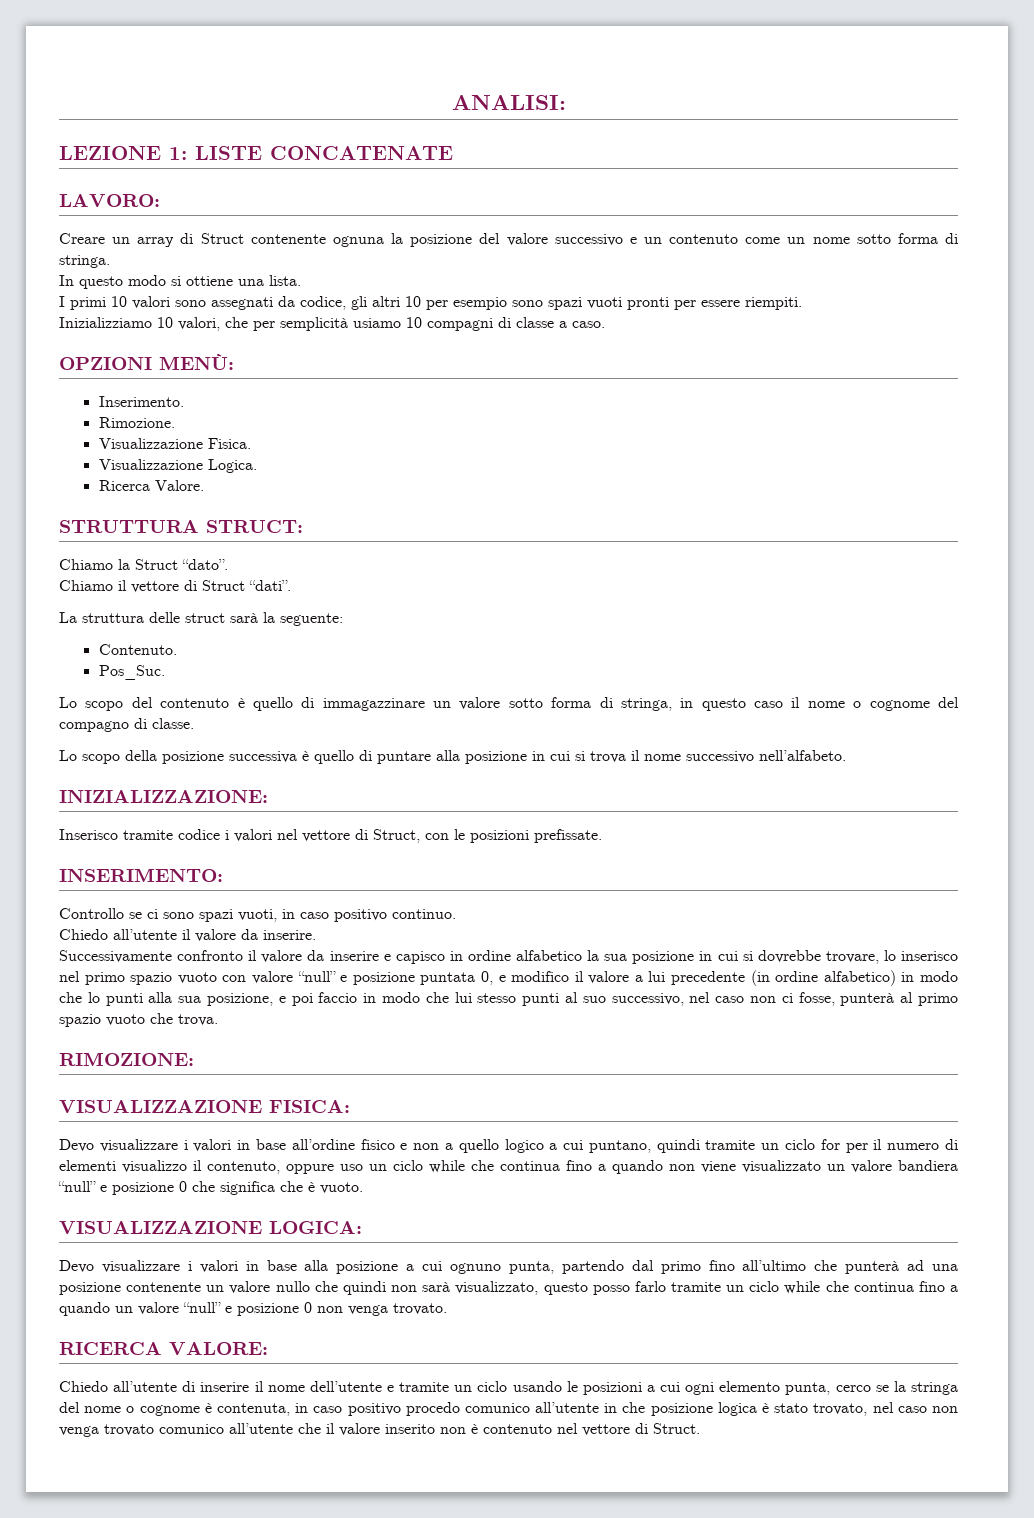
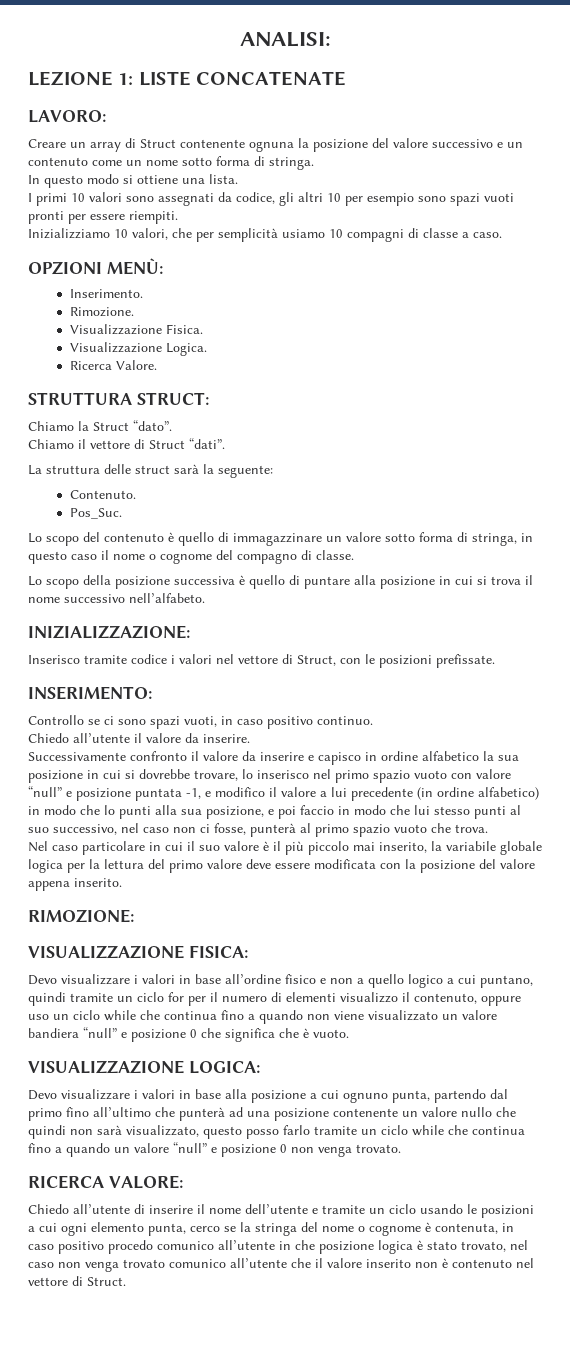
- Successivamente confronto il valore da inserire e capisco in ordine alfabetico la sua posizione in cui si dovrebbe trovare, lo inserisco nel primo spazio vuoto con valore “null” e posizione puntata 0, e modifico il valore a lui precedente (in ordine alfabetico) in modo che lo punti alla sua posizione, e poi faccio in modo che lui stesso punti al suo successivo, nel caso non ci fosse, punterà al primo spazio vuoto che trova.
+ Successivamente confronto il valore da inserire e capisco in ordine alfabetico la sua posizione in cui si dovrebbe trovare, lo inserisco nel primo spazio vuoto con valore “null” e posizione puntata -1, e modifico il valore a lui precedente (in ordine alfabetico) in modo che lo punti alla sua posizione, e poi faccio in modo che lui stesso punti al suo successivo, nel caso non ci fosse, punterà al primo spazio vuoto che trova.
+ Nel caso particolare in cui il suo valore è il più piccolo mai inserito, la variabile globale logica per la lettura del primo valore deve essere modificata con la posizione del valore appena inserito.

